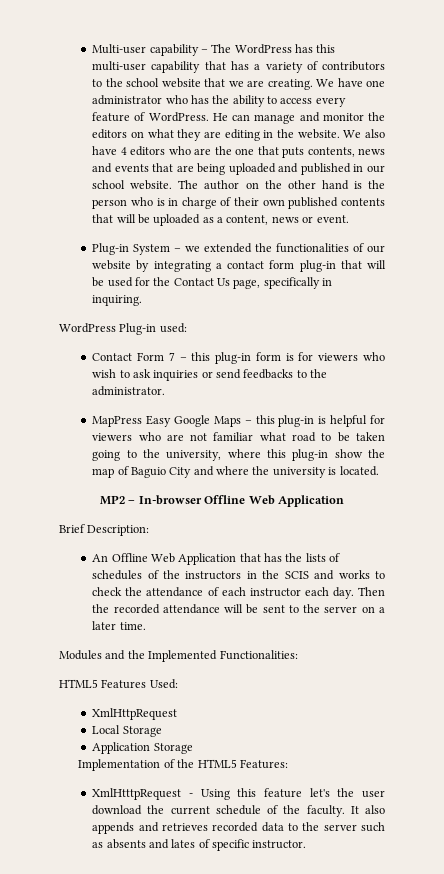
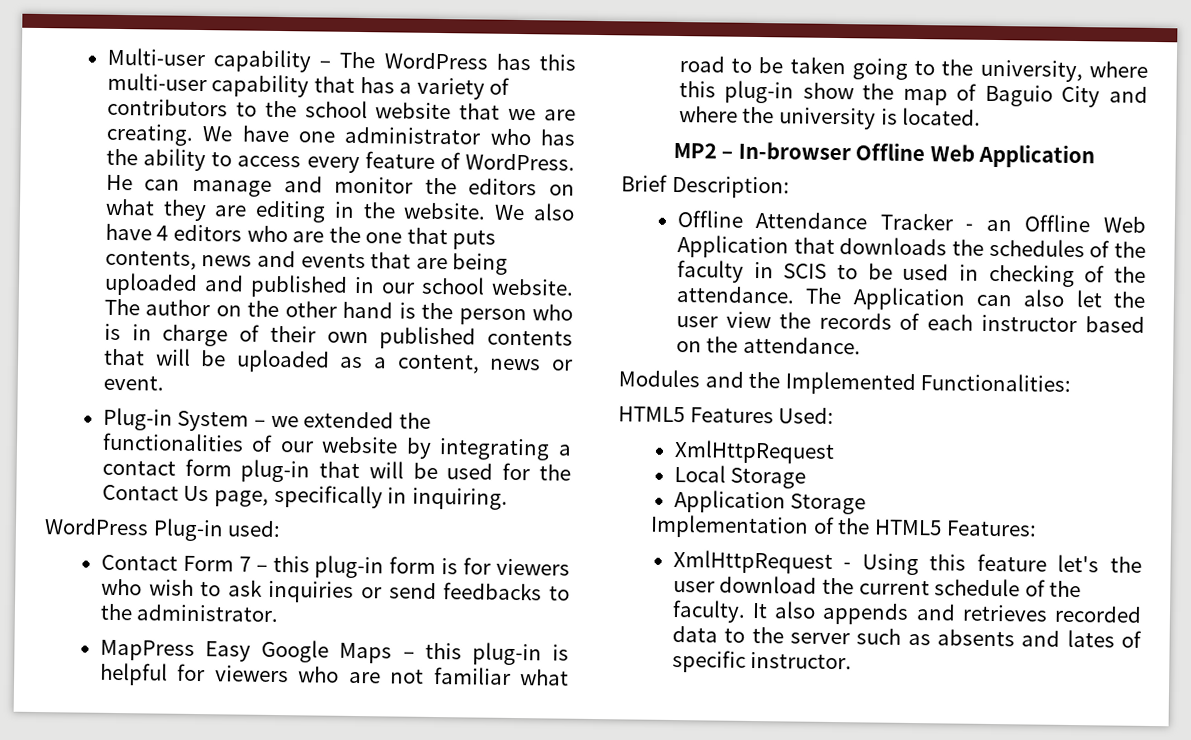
- An Offline Web Application that has the lists of schedules of the instructors in the SCIS and works to check the attendance of each instructor each day. Then the recorded attendance will be sent to the server on a later time.
+ Offline Attendance Tracker - an Offline Web Application that downloads the schedules of the faculty in SCIS to be used in checking of the attendance. The Application can also let the user view the records of each instructor based on the attendance.
- XmlHtttpRequest - Using this feature let's the user download the current schedule of the faculty.
+ XmlHttpRequest - Using this feature let's the user download the current schedule of the faculty.

